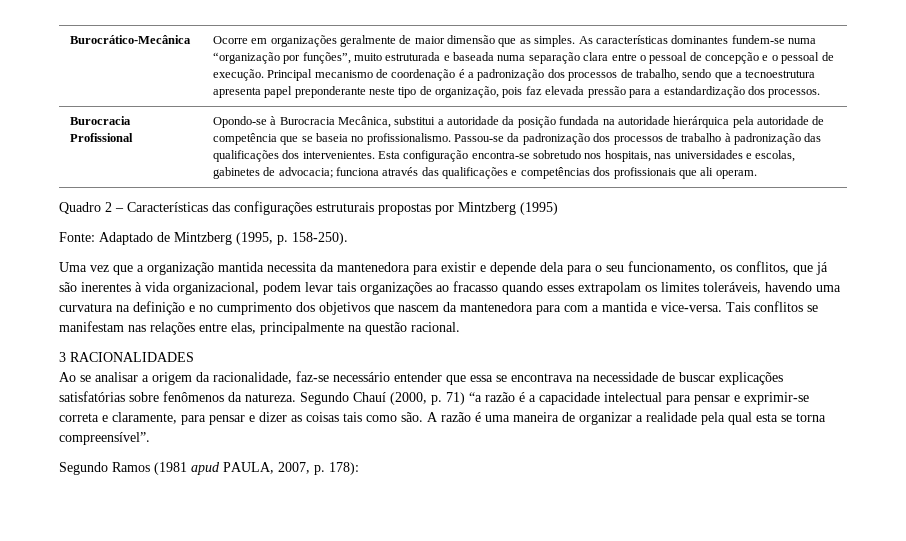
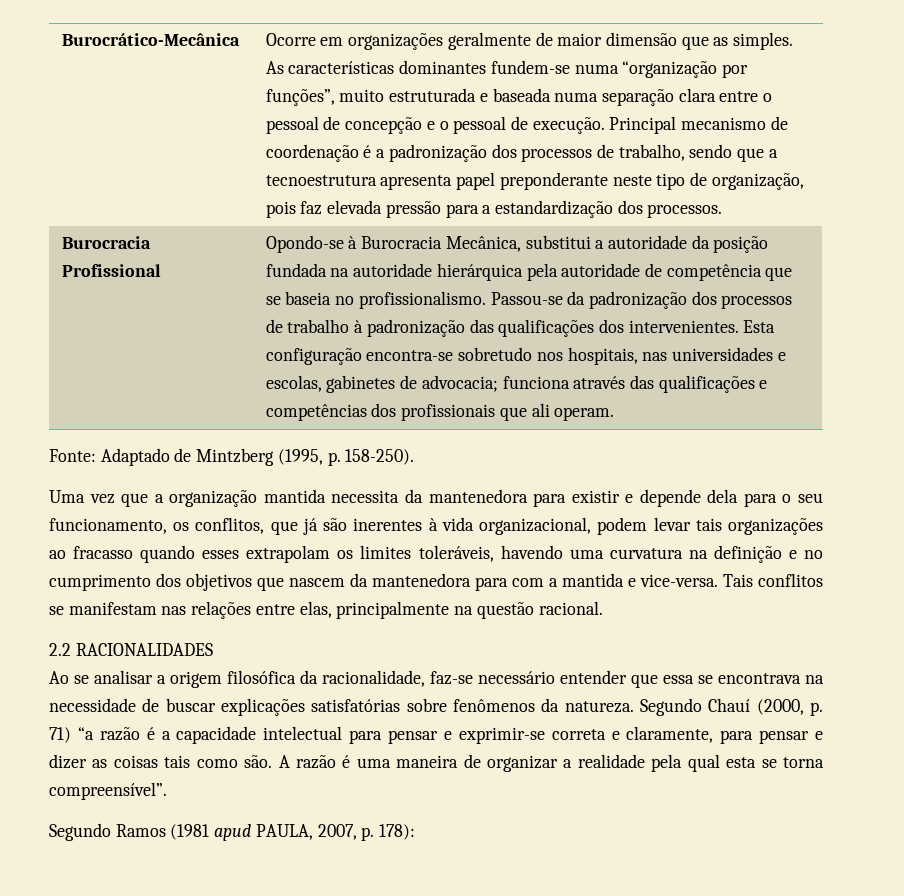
- Quadro 2 – Características das configurações estruturais propostas por Mintzberg (1995)
- 3 RACIONALIDADES
+ 2.2 RACIONALIDADES
- Ao se analisar a origem da racionalidade, faz-se necessário entender que essa se encontrava na necessidade de buscar explicações satisfatórias sobre fenômenos da natureza.
+ Ao se analisar a origem filosófica da racionalidade, faz-se necessário entender que essa se encontrava na necessidade de buscar explicações satisfatórias sobre fenômenos da natureza.

